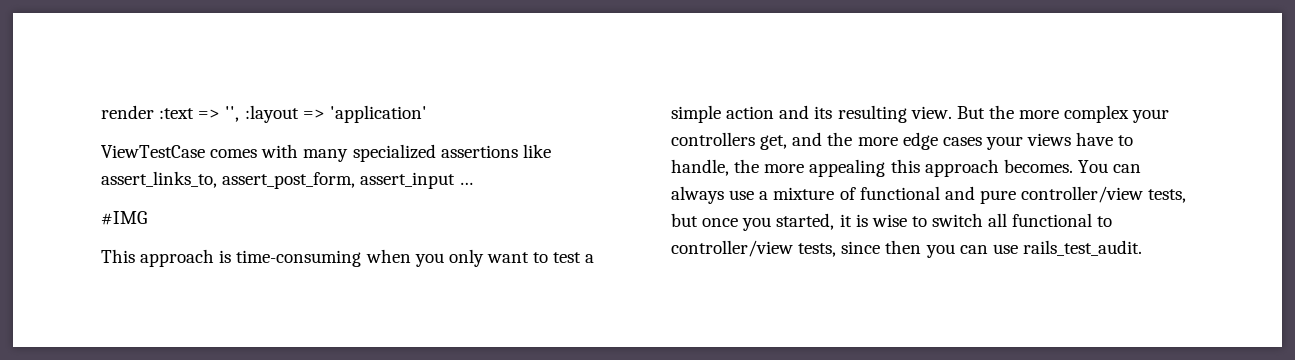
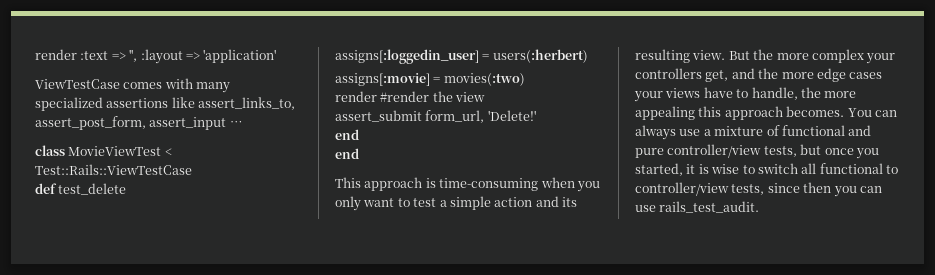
- #IMG
+ class MovieViewTest < Test::Rails::ViewTestCase
+ def test_delete
+ assigns[:loggedin_user] = users(:herbert)
+ assigns[:movie] = movies(:two)
+ render #render the view
+ assert_submit form_url, 'Delete!'
+ end
+ end

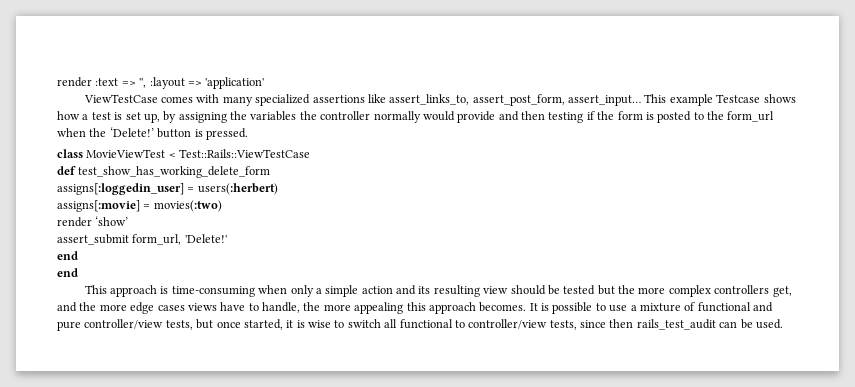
- ViewTestCase comes with many specialized assertions like assert_links_to, assert_post_form, assert_input …
+ ViewTestCase comes with many specialized assertions like assert_links_to, assert_post_form, assert_input… This example Testcase shows how a test is set up, by assigning the variables the controller normally would provide and then testing if the form is posted to the form_url when the ‘Delete!’ button is pressed.
- def test_delete
+ def test_show_has_working_delete_form
- render #render the view
+ render ‘show’
- This approach is time-consuming when you only want to test a simple action and its resulting view. But the more complex your controllers get, and the more edge cases your views have to handle, the more appealing this approach becomes.
+ This approach is time-consuming when only a simple action and its resulting view should be tested but the more complex controllers get, and the more edge cases views have to handle, the more appealing this approach becomes.
- You can always use a mixture of functional and pure controller/view tests, but once you started, it is wise to switch all functional to controller/view tests, since then you can use rails_test_audit.
+ It is possible to use a mixture of functional and pure controller/view tests, but once started, it is wise to switch all functional to controller/view tests, since then rails_test_audit can be used.

